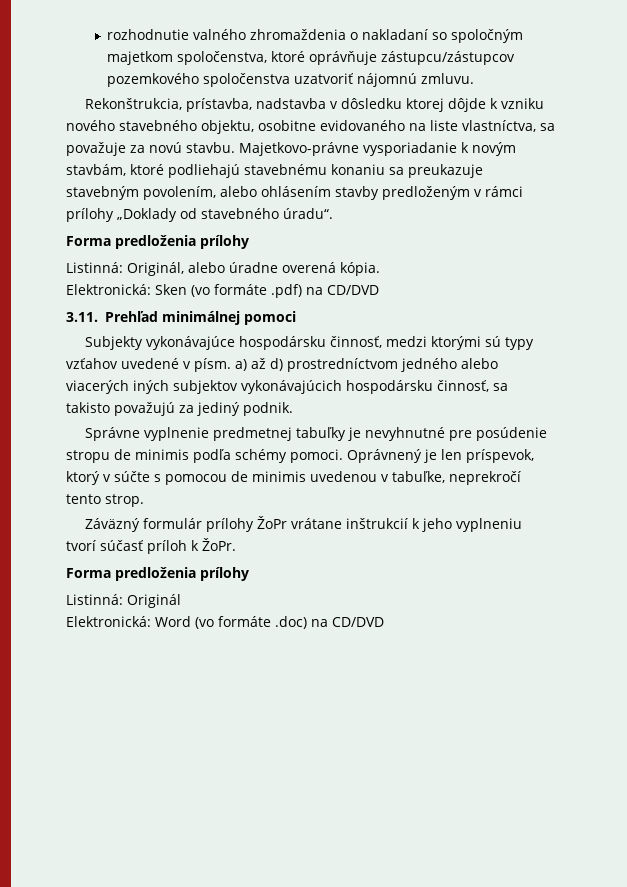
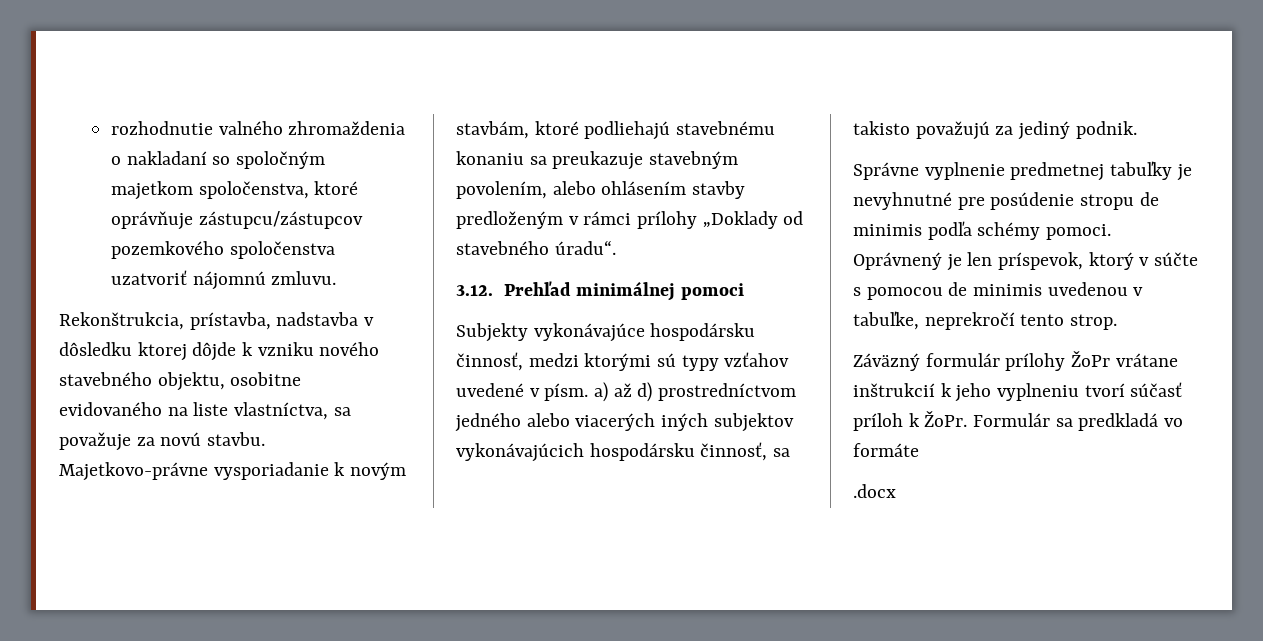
  Majetkovo-právne vysporiadanie k novým stavbám, ktoré podliehajú stavebnému konaniu sa preukazuje stavebným povolením, alebo ohlásením stavby predloženým v rámci prílohy „Doklady od stavebného úradu“.
- Forma predloženia prílohy
- Listinná: Originál, alebo úradne overená kópia.
- Elektronická: Sken (vo formáte .pdf) na CD/DVD
- 3.11. Prehľad minimálnej pomoci
+ 3.12. Prehľad minimálnej pomoci
- Záväzný formulár prílohy ŽoPr vrátane inštrukcií k jeho vyplneniu tvorí súčasť príloh k ŽoPr.
- Forma predloženia prílohy
- Listinná: Originál
- Elektronická: Word (vo formáte .doc) na CD/DVD
+ Záväzný formulár prílohy ŽoPr vrátane inštrukcií k jeho vyplneniu tvorí súčasť príloh k ŽoPr. Formulár sa predkladá vo formáte
+ .docx

